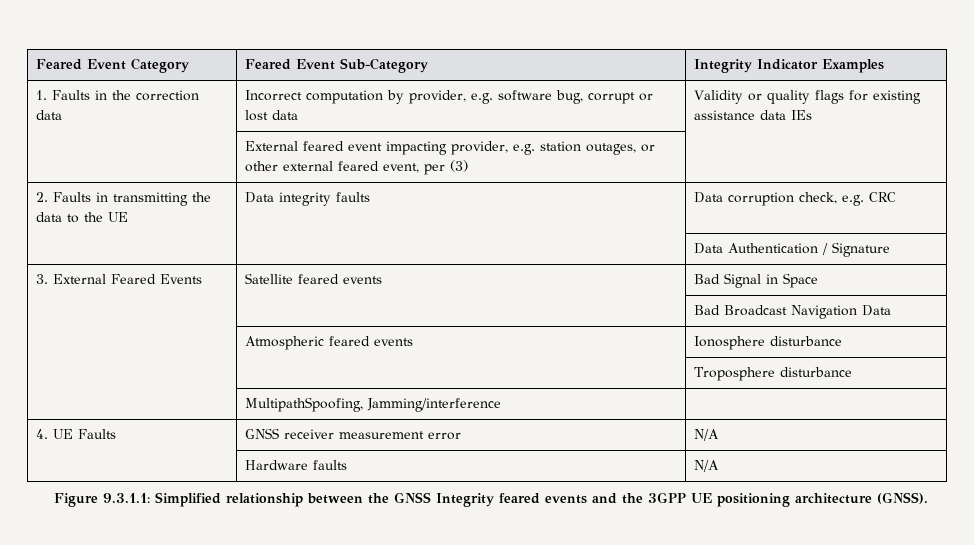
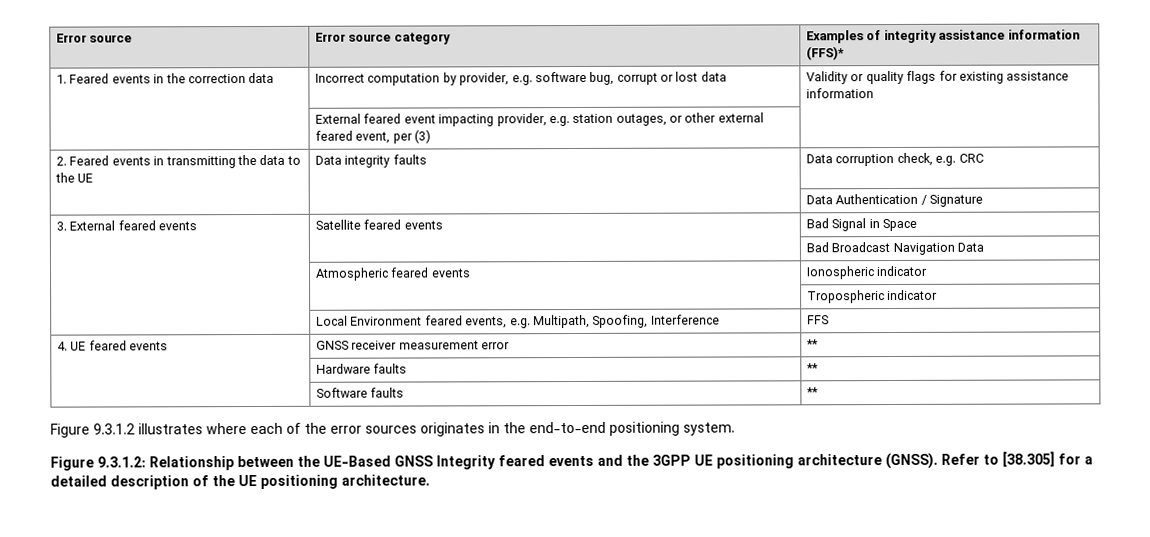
- Feared Event Category | Feared Event Sub-Category | Integrity Indicator Examples
+ Error source | Error source category | Examples of integrity assistance information (FFS)*
- 1. Faults in the correction data | Incorrect computation by provider, e.g. software bug, corrupt or lost data | Validity or quality flags for existing assistance data IEs
+ 1. Feared events in the correction data | Incorrect computation by provider, e.g. software bug, corrupt or lost data | Validity or quality flags for existing assistance information
- 2. Faults in transmitting the data to the UE | Data integrity faults | Data corruption check, e.g. CRC
+ 2. Feared events in transmitting the data to the UE | Data integrity faults | Data corruption check, e.g. CRC
- 3. External Feared Events | Satellite feared events | Bad Signal in Space
+ 3. External feared events | Satellite feared events | Bad Signal in Space
- | Atmospheric feared events | Ionosphere disturbance
- | | Troposphere disturbance
- | MultipathSpoofing, Jamming/interference |
+ | Atmospheric feared events | Ionospheric indicator
+ | | Tropospheric indicator
+ | Local Environment feared events, e.g. Multipath, Spoofing, Interference | FFS
- 4. UE Faults | GNSS receiver measurement error | N/A
+ 4. UE feared events | GNSS receiver measurement error | **
- | Hardware faults | N/A
- Figure 9.3.1.1: Simplified relationship between the GNSS Integrity feared events and the 3GPP UE positioning architecture (GNSS).
+ | Hardware faults | **
+ | Software faults | **
+ Figure 9.3.1.2 illustrates where each of the error sources originates in the end-to-end positioning system.
+ Figure 9.3.1.2: Relationship between the UE-Based GNSS Integrity feared events and the 3GPP UE positioning architecture (GNSS).
+ Refer to [38.305] for a detailed description of the UE positioning architecture.

